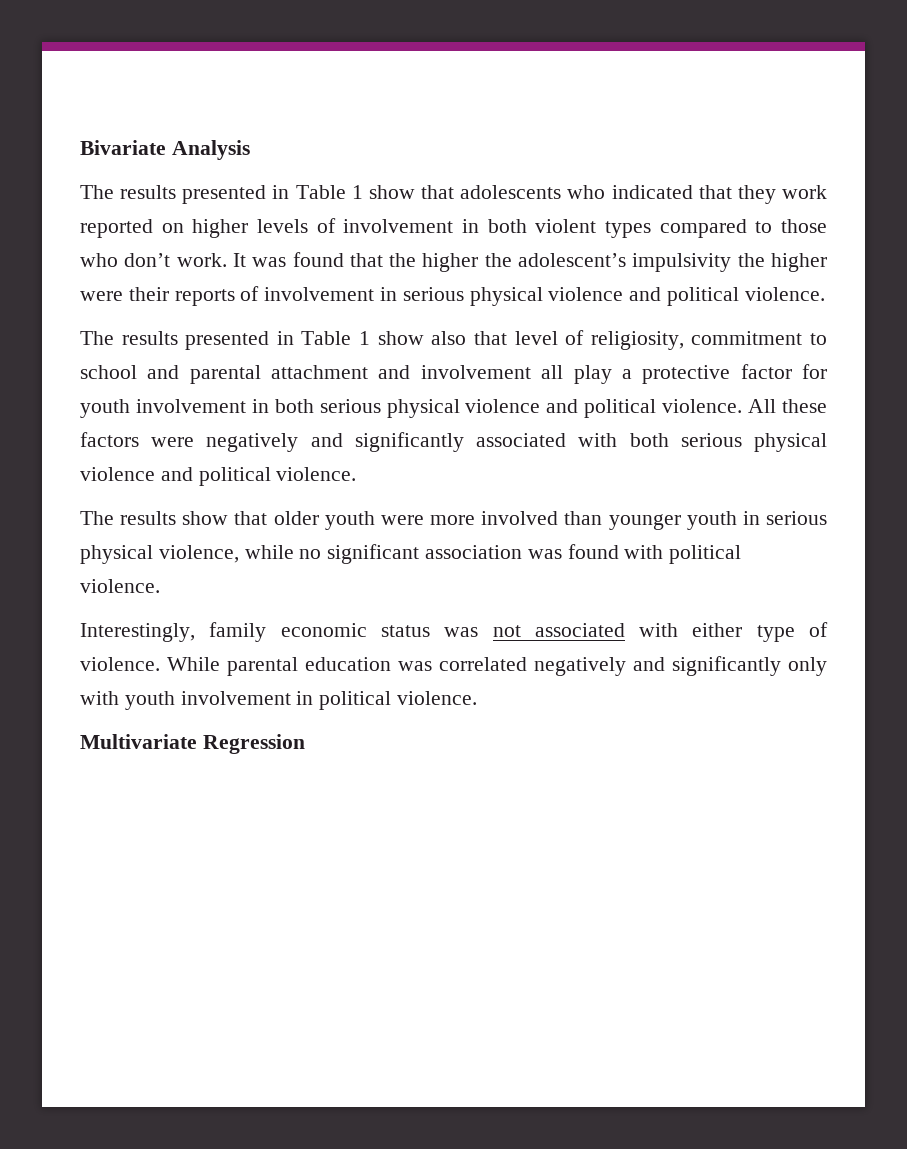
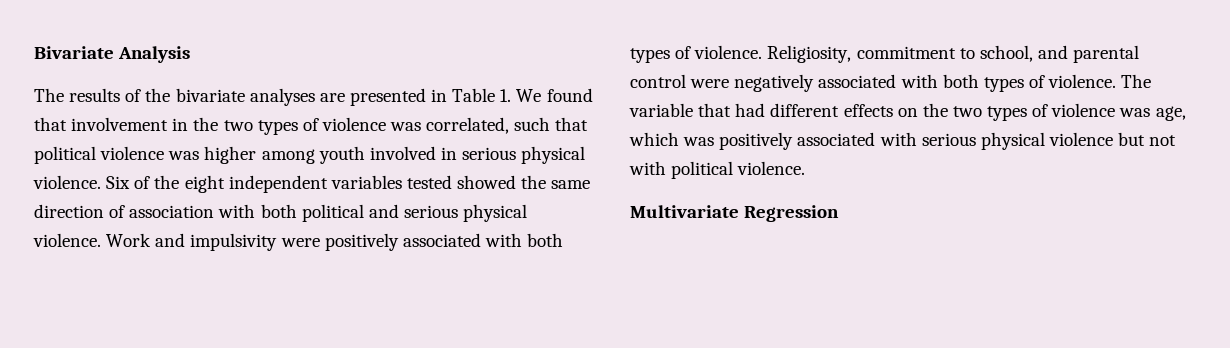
- The results presented in Table 1 show that adolescents who indicated that they work reported on higher levels of involvement in both violent types compared to those who don’t work. It was found that the higher the adolescent’s impulsivity the higher were their reports of involvement in serious physical violence and political violence.
- The results presented in Table 1 show also that level of religiosity, commitment to school and parental attachment and involvement all play a protective factor for youth involvement in both serious physical violence and political violence. All these factors were negatively and significantly associated with both serious physical violence and political violence.
- The results show that older youth were more involved than younger youth in serious physical violence, while no significant association was found with political violence.
- Interestingly, family economic status was not associated with either type of violence. While parental education was correlated negatively and significantly only with youth involvement in political violence.
+ The results of the bivariate analyses are presented in Table 1. We found that involvement in the two types of violence was correlated, such that political violence was higher among youth involved in serious physical violence. Six of the eight independent variables tested showed the same direction of association with both political and serious physical violence. Work and impulsivity were positively associated with both types of violence. Religiosity, commitment to school, and parental control were negatively associated with both types of violence. The variable that had different effects on the two types of violence was age, which was positively associated with serious physical violence but not with political violence.

